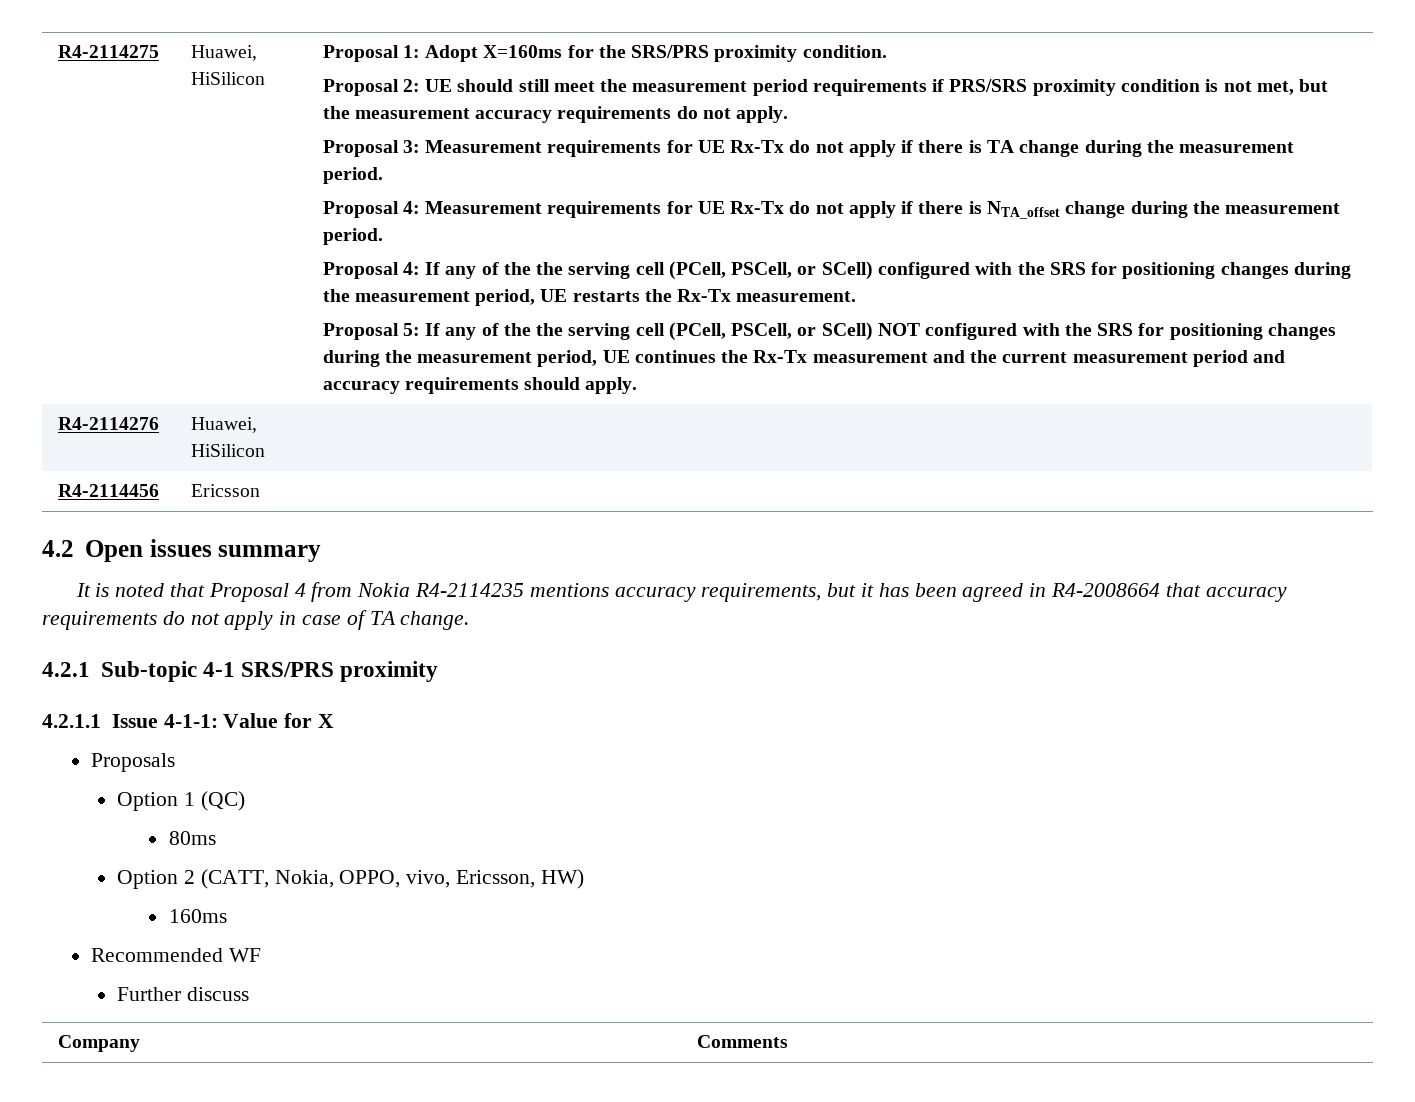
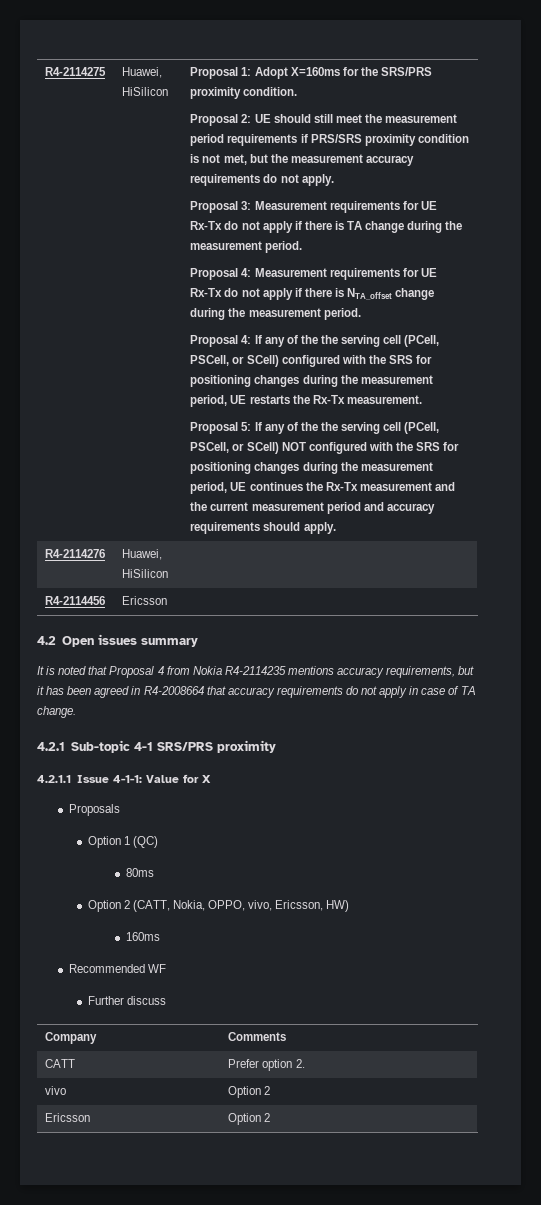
+ CATT | Prefer option 2.
+ vivo | Option 2
+ Ericsson | Option 2

